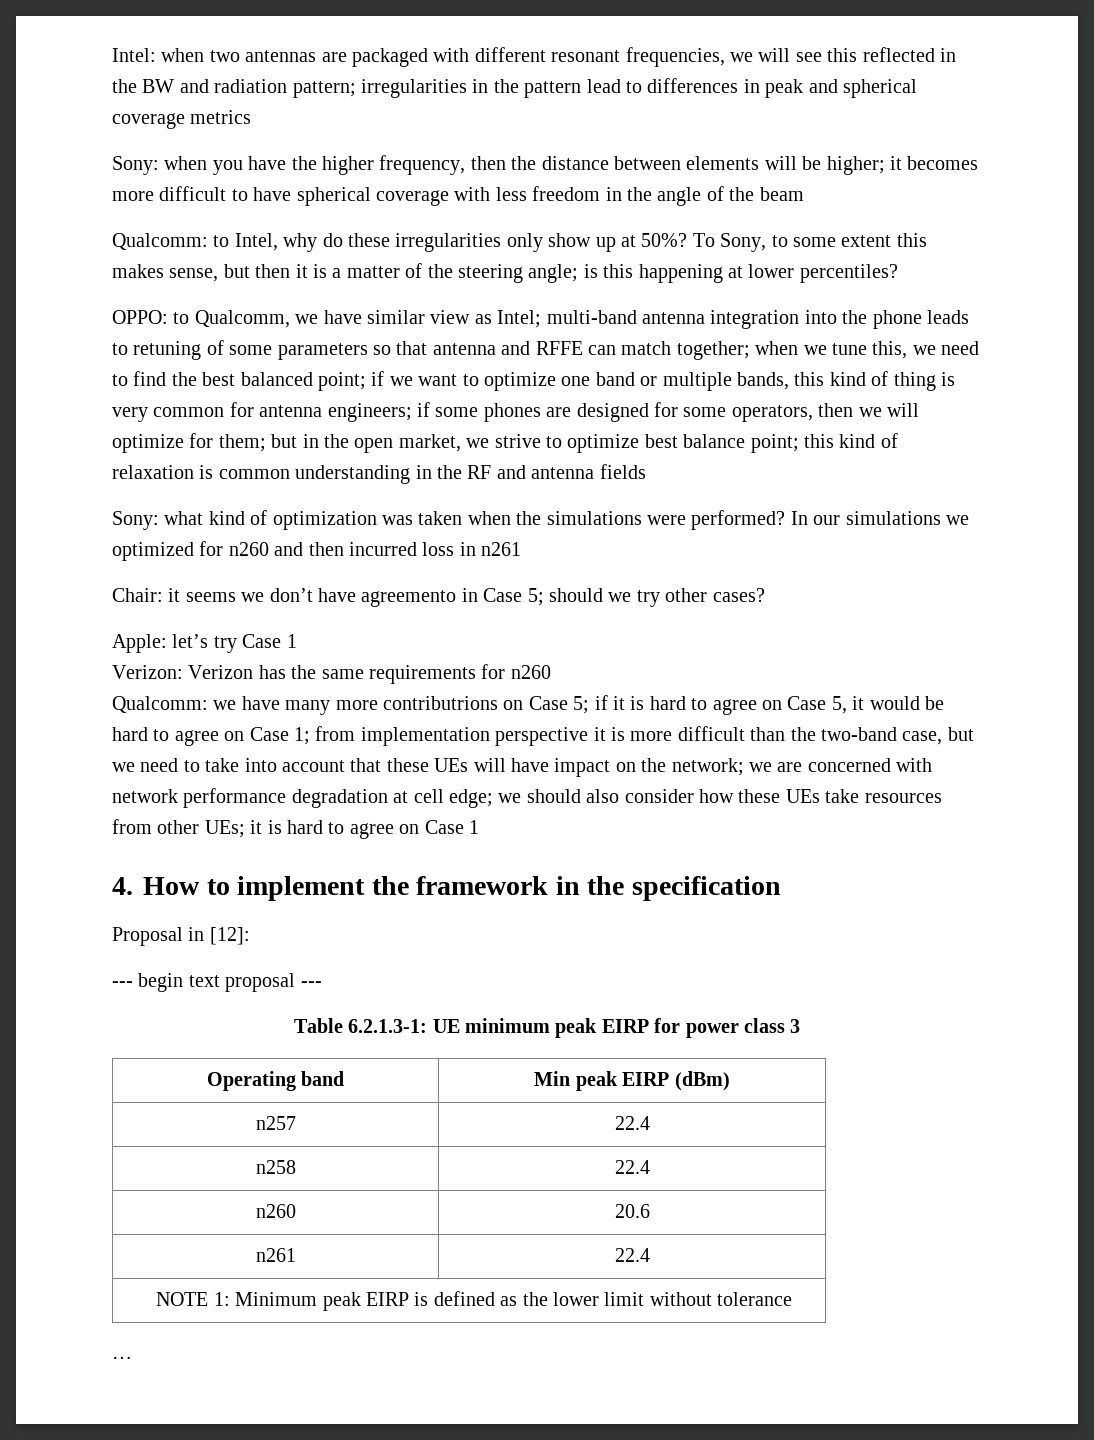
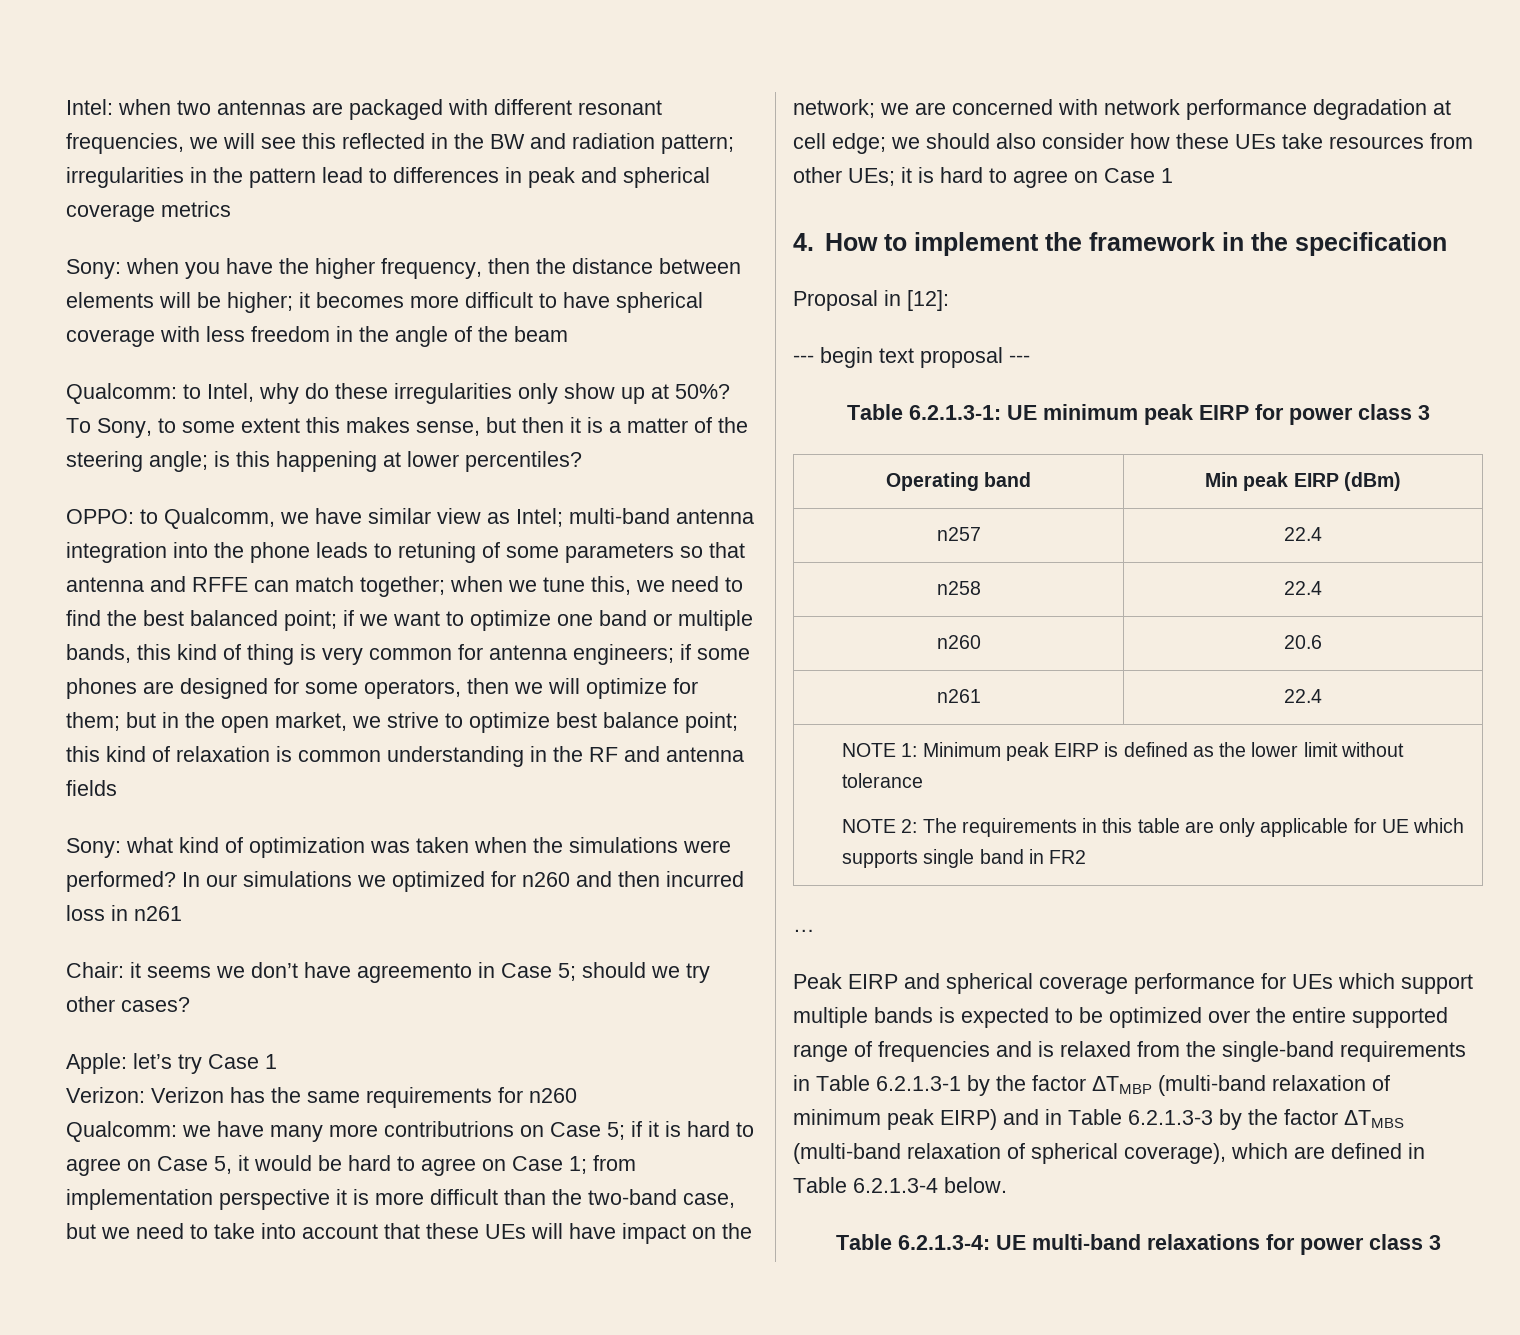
  NOTE 1: Minimum peak EIRP is defined as the lower limit without tolerance
+ NOTE 2: The requirements in this table are only applicable for UE which supports single band in FR2
  …
+ Peak EIRP and spherical coverage performance for UEs which support multiple bands is expected to be optimized over the entire supported range of frequencies and is relaxed from the single-band requirements in Table 6.2.1.3-1 by the factor ΔTMBP (multi-band relaxation of minimum peak EIRP) and in Table 6.2.1.3-3 by the factor ΔTMBS (multi-band relaxation of spherical coverage), which are defined in Table 6.2.1.3-4 below.
+ Table 6.2.1.3-4: UE multi-band relaxations for power class 3

